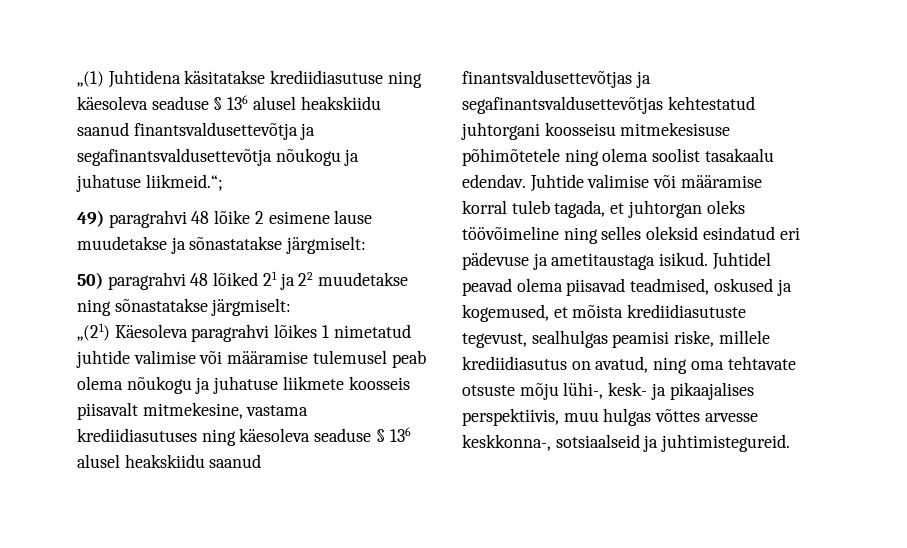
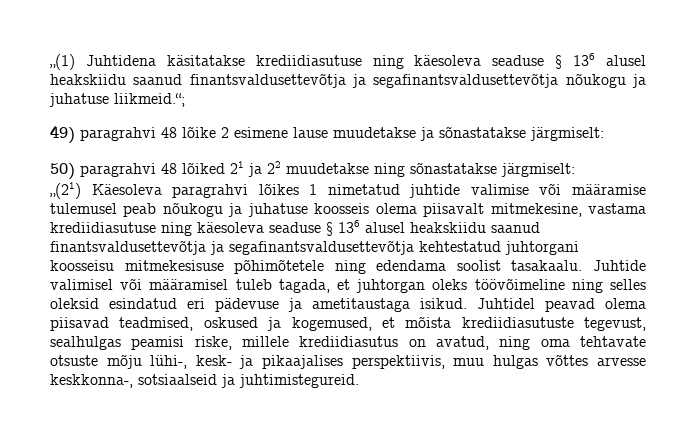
- „(21) Käesoleva paragrahvi lõikes 1 nimetatud juhtide valimise või määramise tulemusel peab olema nõukogu ja juhatuse liikmete koosseis piisavalt mitmekesine, vastama krediidiasutuses ning käesoleva seaduse § 136 alusel heakskiidu saanud finantsvaldusettevõtjas ja segafinantsvaldusettevõtjas kehtestatud juhtorgani koosseisu mitmekesisuse põhimõtetele ning olema soolist tasakaalu edendav. Juhtide valimise või määramise korral tuleb tagada, et juhtorgan oleks töövõimeline ning selles oleksid esindatud eri pädevuse ja ametitaustaga isikud.
+ „(21) Käesoleva paragrahvi lõikes 1 nimetatud juhtide valimise või määramise tulemusel peab nõukogu ja juhatuse koosseis olema piisavalt mitmekesine, vastama krediidiasutuse ning käesoleva seaduse § 136 alusel heakskiidu saanud finantsvaldusettevõtja ja segafinantsvaldusettevõtja kehtestatud juhtorgani koosseisu mitmekesisuse põhimõtetele ning edendama soolist tasakaalu. Juhtide valimisel või määramisel tuleb tagada, et juhtorgan oleks töövõimeline ning selles oleksid esindatud eri pädevuse ja ametitaustaga isikud.

